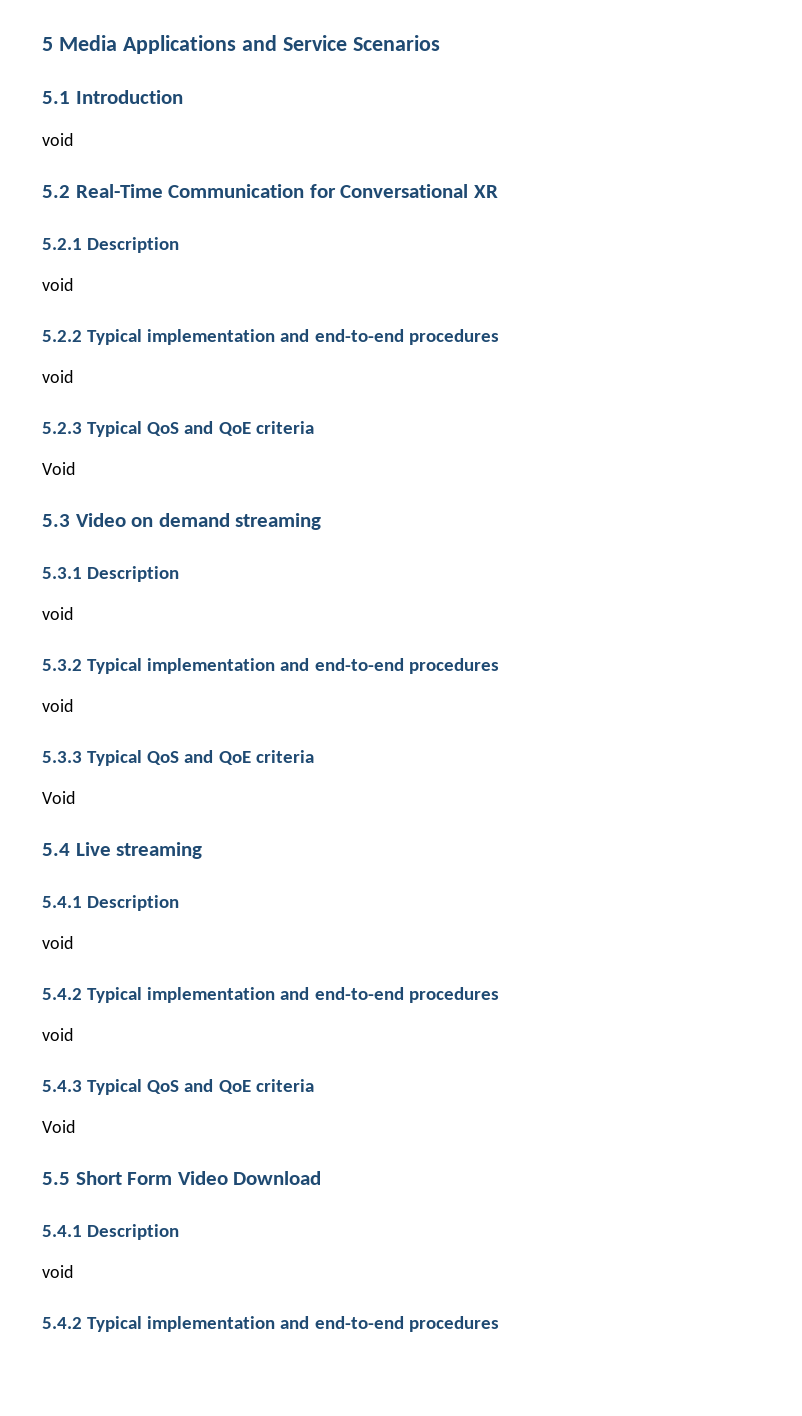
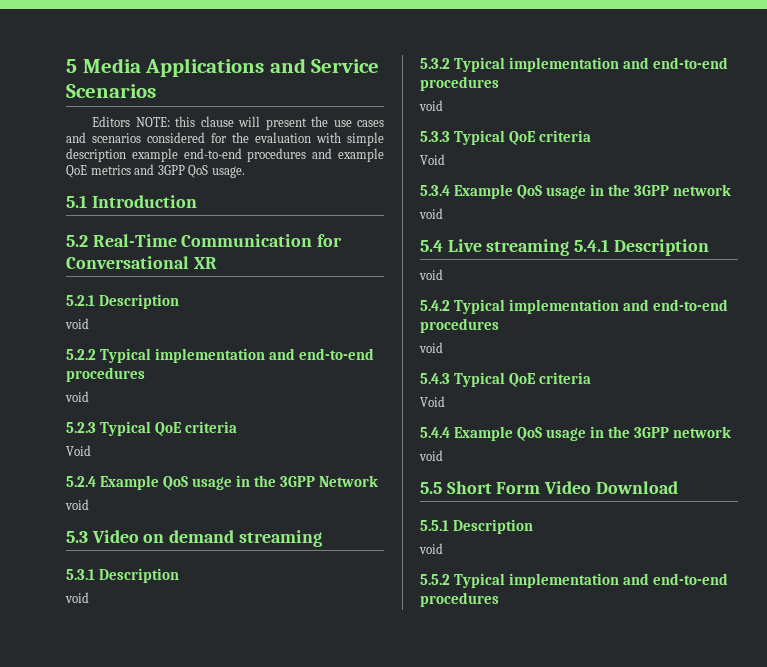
+ Editors NOTE: this clause will present the use cases and scenarios considered for the evaluation with simple description example end-to-end procedures and example QoE metrics and 3GPP QoS usage.
  5.1 Introduction
- void
- 5.2.3 Typical QoS and QoE criteria
+ 5.2.3 Typical QoE criteria
  Void
+ 5.2.4 Example QoS usage in the 3GPP Network
+ void
- 5.3.3 Typical QoS and QoE criteria
+ 5.3.3 Typical QoE criteria
  Void
+ 5.3.4 Example QoS usage in the 3GPP network
+ void
- 5.4 Live streaming
- 5.4.1 Description
+ 5.4 Live streaming 5.4.1 Description
- 5.4.3 Typical QoS and QoE criteria
+ 5.4.3 Typical QoE criteria
  Void
+ 5.4.4 Example QoS usage in the 3GPP network
+ void
  5.5 Short Form Video Download
- 5.4.1 Description
+ 5.5.1 Description
  void
- 5.4.2 Typical implementation and end-to-end procedures
+ 5.5.2 Typical implementation and end-to-end procedures

